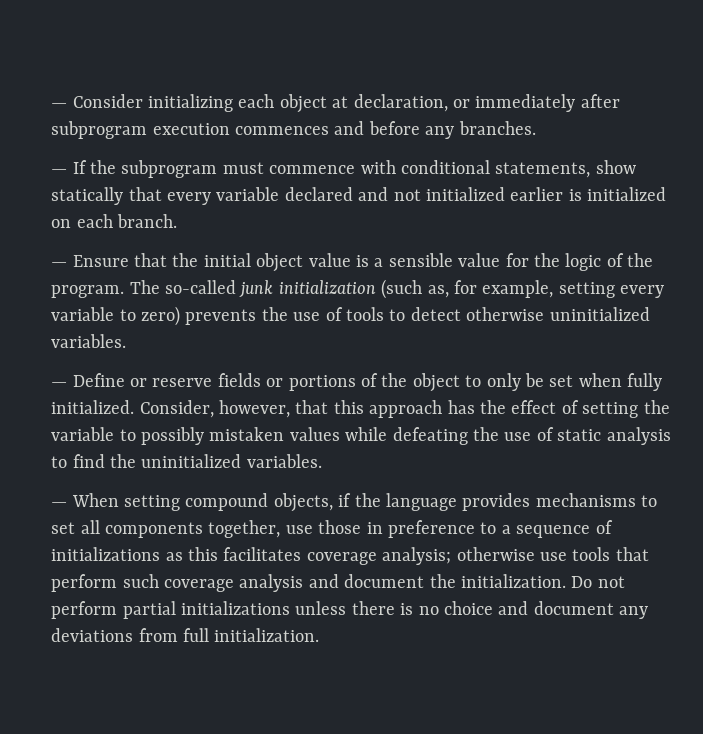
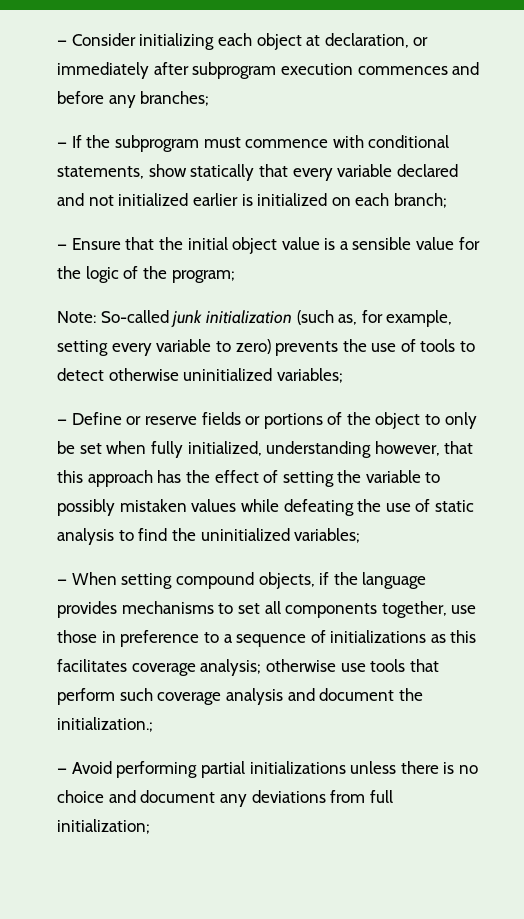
- — Consider initializing each object at declaration, or immediately after subprogram execution commences and before any branches.
+ — Consider initializing each object at declaration, or immediately after subprogram execution commences and before any branches;
- — If the subprogram must commence with conditional statements, show statically that every variable declared and not initialized earlier is initialized on each branch.
+ — If the subprogram must commence with conditional statements, show statically that every variable declared and not initialized earlier is initialized on each branch;
- — Ensure that the initial object value is a sensible value for the logic of the program. The so-called junk initialization (such as, for example, setting every variable to zero) prevents the use of tools to detect otherwise uninitialized variables.
+ — Ensure that the initial object value is a sensible value for the logic of the program;
+ Note: So-called junk initialization (such as, for example, setting every variable to zero) prevents the use of tools to detect otherwise uninitialized variables;
- — Define or reserve fields or portions of the object to only be set when fully initialized. Consider, however, that this approach has the effect of setting the variable to possibly mistaken values while defeating the use of static analysis to find the uninitialized variables.
+ — Define or reserve fields or portions of the object to only be set when fully initialized, understanding however, that this approach has the effect of setting the variable to possibly mistaken values while defeating the use of static analysis to find the uninitialized variables;
- — When setting compound objects, if the language provides mechanisms to set all components together, use those in preference to a sequence of initializations as this facilitates coverage analysis; otherwise use tools that perform such coverage analysis and document the initialization. Do not perform partial initializations unless there is no choice and document any deviations from full initialization.
+ — When setting compound objects, if the language provides mechanisms to set all components together, use those in preference to a sequence of initializations as this facilitates coverage analysis; otherwise use tools that perform such coverage analysis and document the initialization.;
+ — Avoid performing partial initializations unless there is no choice and document any deviations from full initialization;

